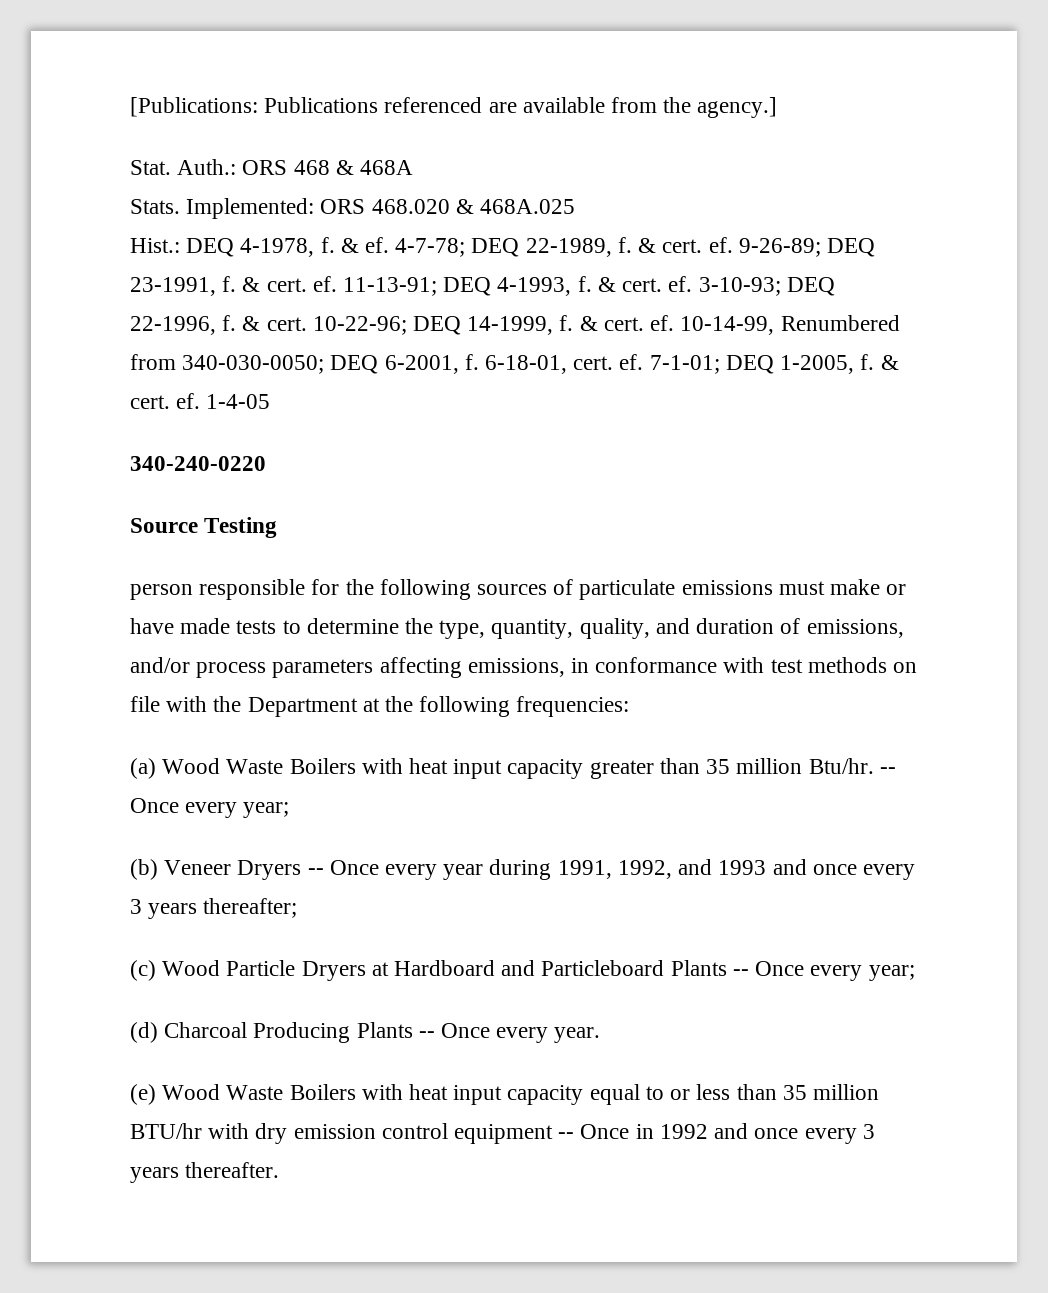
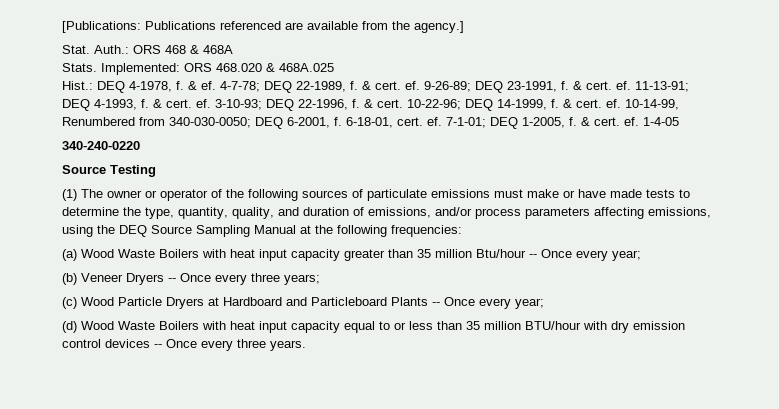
- person responsible for the following sources of particulate emissions must make or have made tests to determine the type, quantity, quality, and duration of emissions, and/or process parameters affecting emissions, in conformance with test methods on file with the Department at the following frequencies:
+ (1) The owner or operator of the following sources of particulate emissions must make or have made tests to determine the type, quantity, quality, and duration of emissions, and/or process parameters affecting emissions, using the DEQ Source Sampling Manual at the following frequencies:
- (a) Wood Waste Boilers with heat input capacity greater than 35 million Btu/hr. -- Once every year;
+ (a) Wood Waste Boilers with heat input capacity greater than 35 million Btu/hour -- Once every year;
- (b) Veneer Dryers -- Once every year during 1991, 1992, and 1993 and once every 3 years thereafter;
+ (b) Veneer Dryers -- Once every three years;
- (d) Charcoal Producing Plants -- Once every year.
- (e) Wood Waste Boilers with heat input capacity equal to or less than 35 million BTU/hr with dry emission control equipment -- Once in 1992 and once every 3 years thereafter.
+ (d) Wood Waste Boilers with heat input capacity equal to or less than 35 million BTU/hour with dry emission control devices -- Once every three years.

